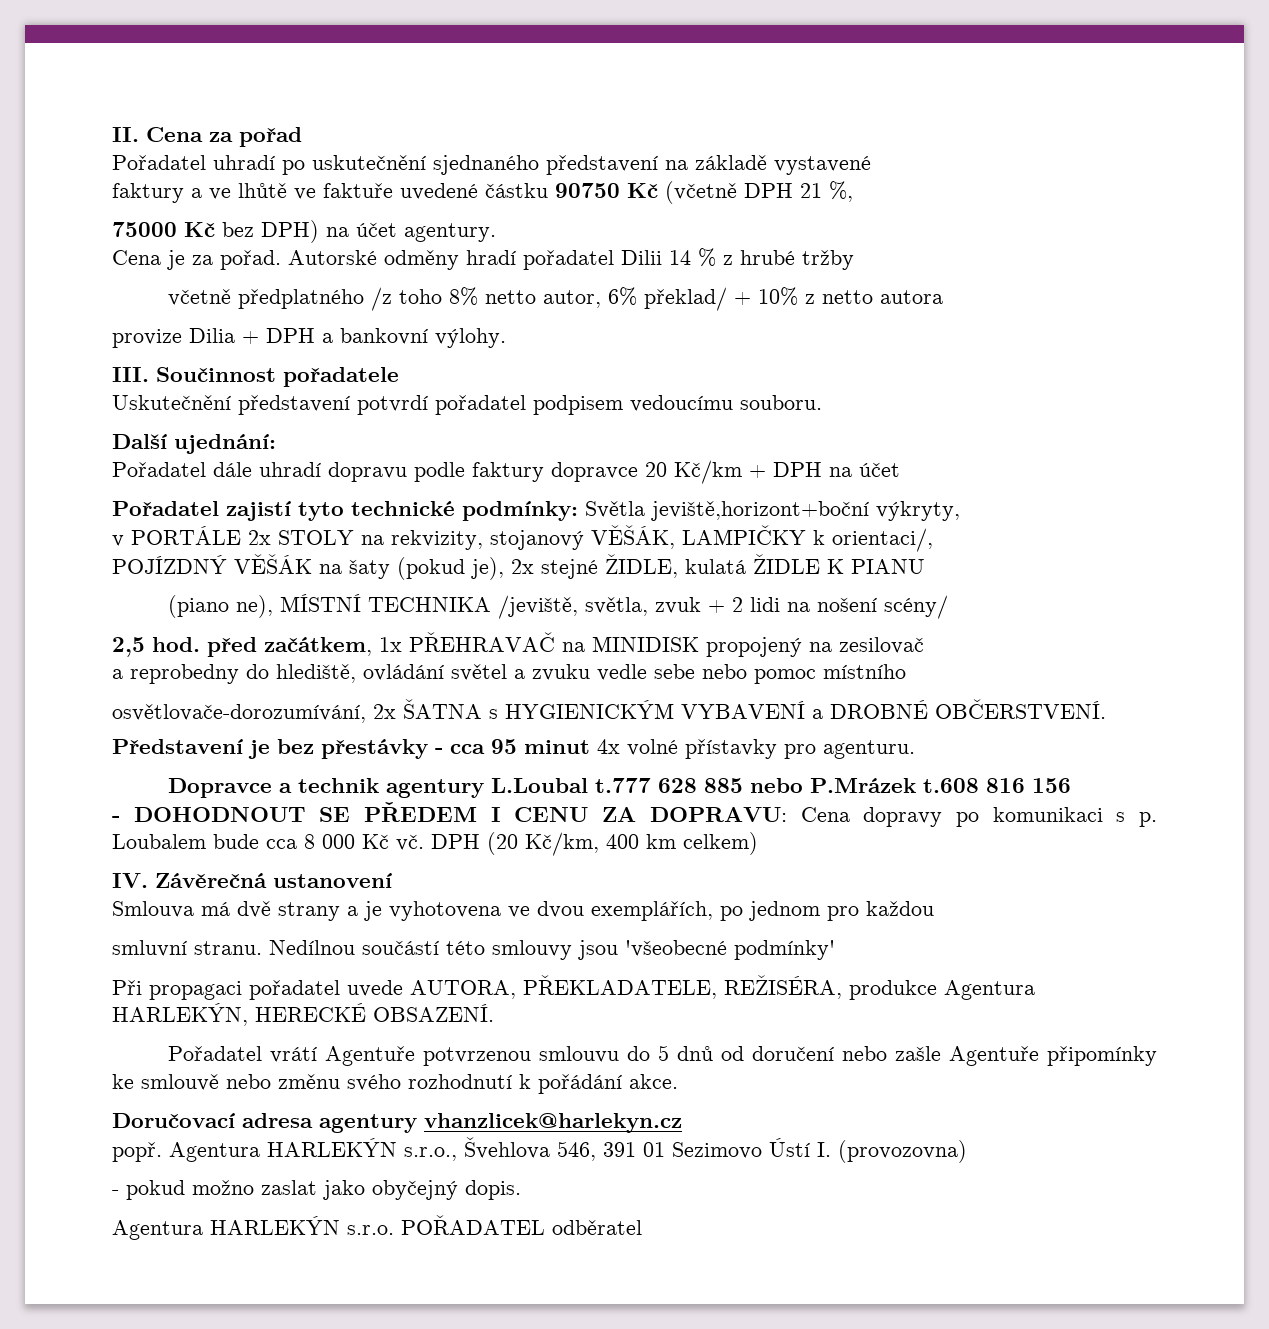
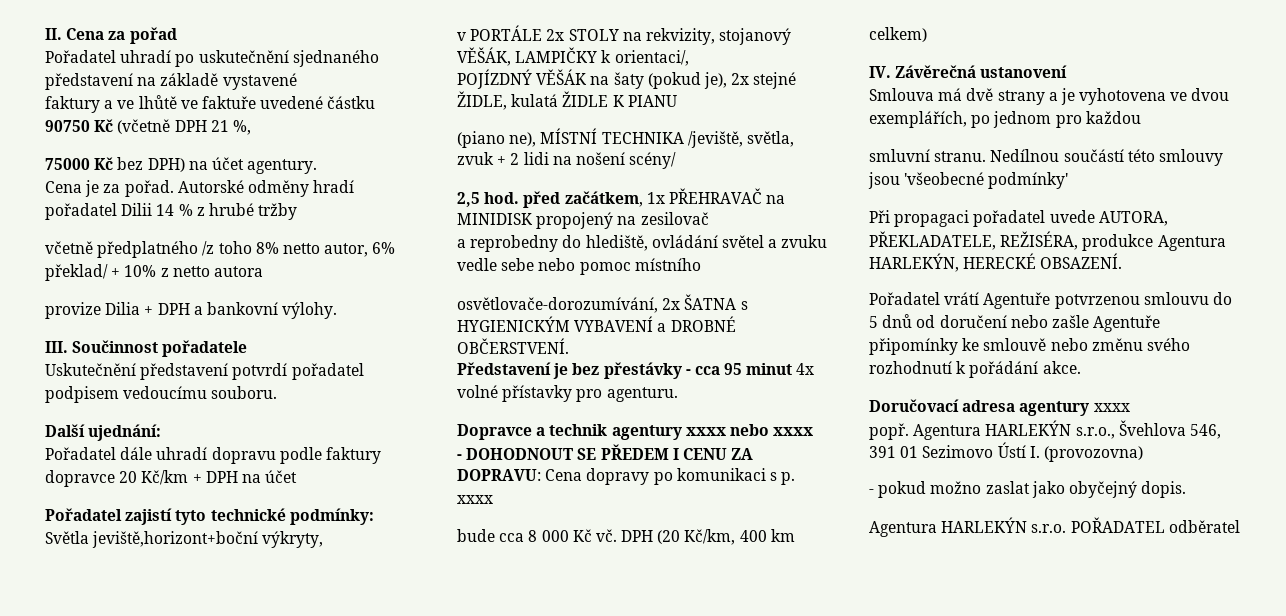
- Dopravce a technik agentury L.Loubal t.777 628 885 nebo P.Mrázek t.608 816 156
+ Dopravce a technik agentury xxxx nebo xxxx
- - DOHODNOUT SE PŘEDEM I CENU ZA DOPRAVU: Cena dopravy po komunikaci s p. Loubalem bude cca 8 000 Kč vč.
+ - DOHODNOUT SE PŘEDEM I CENU ZA DOPRAVU: Cena dopravy po komunikaci s p. xxxx
+ bude cca 8 000 Kč vč.
- Doručovací adresa agentury vhanzlicek@harlekyn.cz
+ Doručovací adresa agentury xxxx

